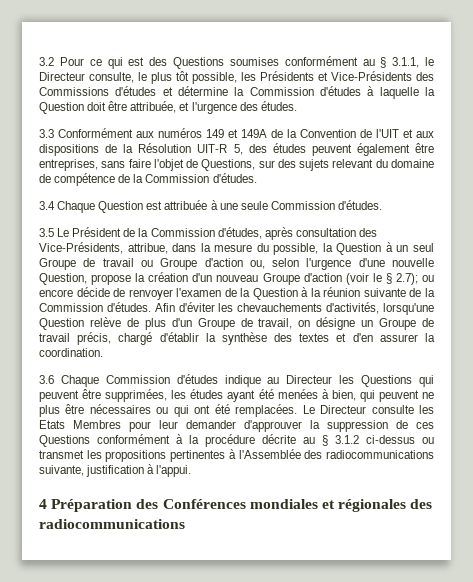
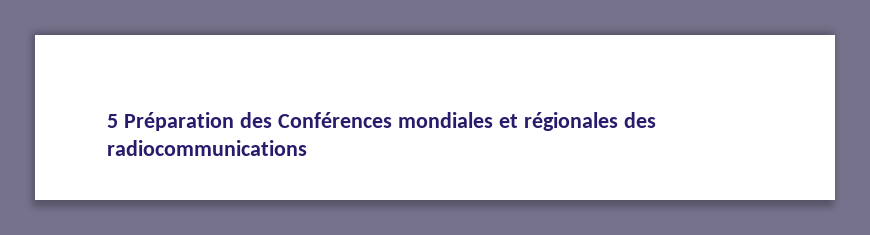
- 3.2 Pour ce qui est des Questions soumises conformément au § 3.1.1, le Directeur consulte, le plus tôt possible, les Présidents et Vice-Présidents des Commissions d'études et détermine la Commission d'études à laquelle la Question doit être attribuée, et l'urgence des études.
- 3.3 Conformément aux numéros 149 et 149A de la Convention de l'UIT et aux dispositions de la Résolution UIT-R 5, des études peuvent également être entreprises, sans faire l'objet de Questions, sur des sujets relevant du domaine de compétence de la Commission d'études.
- 3.4 Chaque Question est attribuée à une seule Commission d'études.
- 3.5 Le Président de la Commission d'études, après consultation des Vice-Présidents, attribue, dans la mesure du possible, la Question à un seul Groupe de travail ou Groupe d'action ou, selon l'urgence d'une nouvelle Question, propose la création d'un nouveau Groupe d'action (voir le § 2.7); ou encore décide de renvoyer l'examen de la Question à la réunion suivante de la Commission d'études. Afin d'éviter les chevauchements d'activités, lorsqu'une Question relève de plus d'un Groupe de travail, on désigne un Groupe de travail précis, chargé d'établir la synthèse des textes et d'en assurer la coordination.
- 3.6 Chaque Commission d'études indique au Directeur les Questions qui peuvent être supprimées, les études ayant été menées à bien, qui peuvent ne plus être nécessaires ou qui ont été remplacées. Le Directeur consulte les Etats Membres pour leur demander d'approuver la suppression de ces Questions conformément à la procédure décrite au § 3.1.2 ci-dessus ou transmet les propositions pertinentes à l'Assemblée des radiocommunications suivante, justification à l'appui.
- 4 Préparation des Conférences mondiales et régionales des radiocommunications
+ 5 Préparation des Conférences mondiales et régionales des radiocommunications

